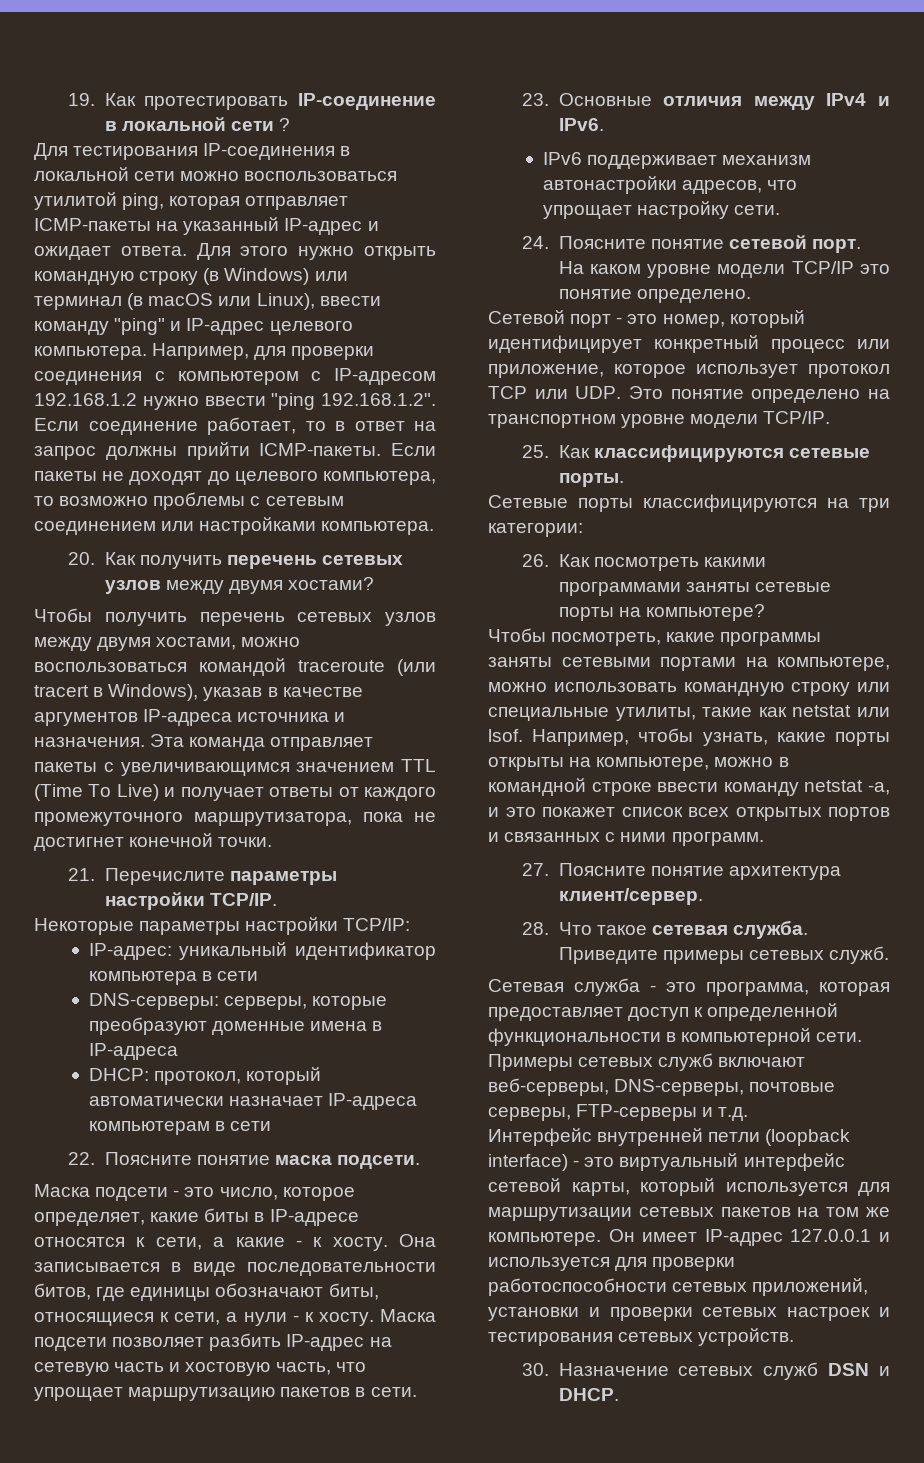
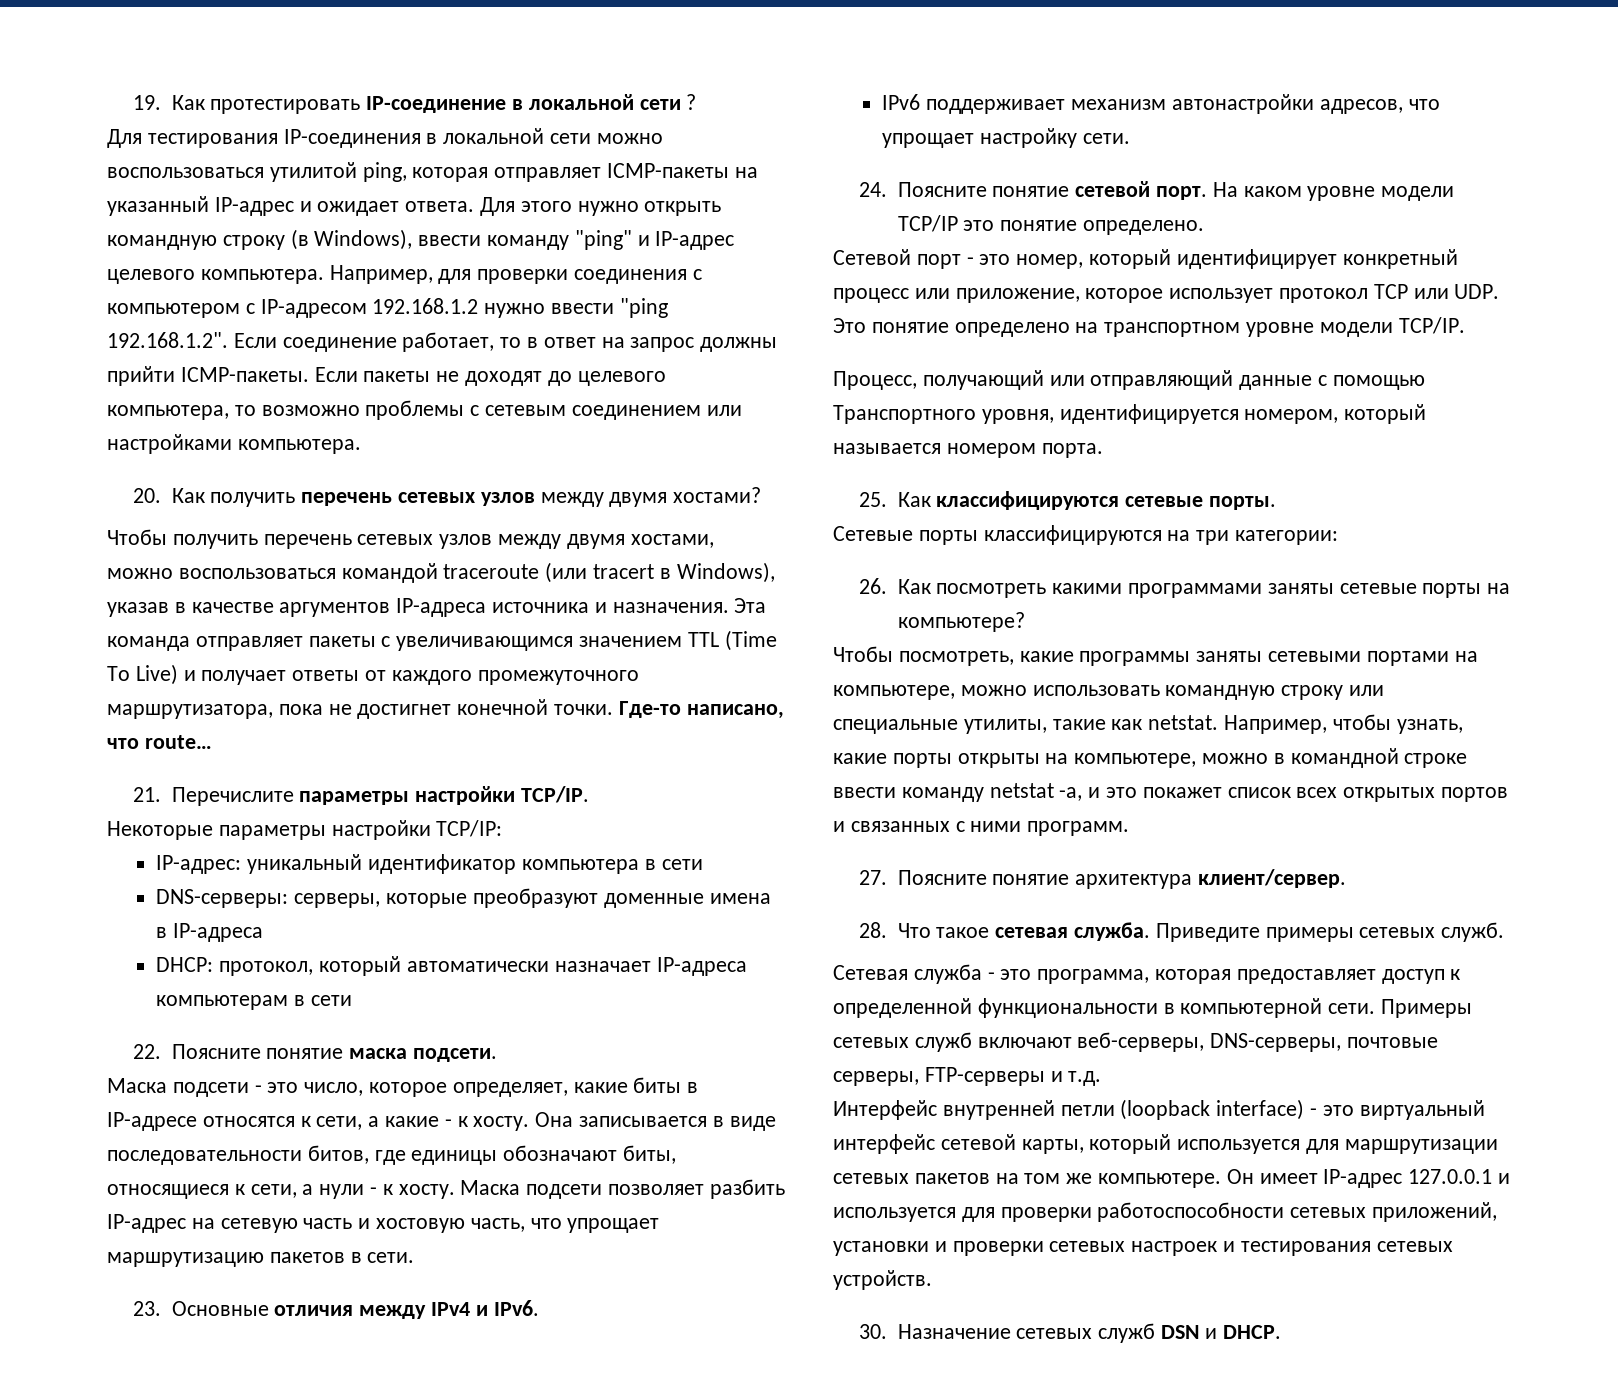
- Для этого нужно открыть командную строку (в Windows) или терминал (в macOS или Linux), ввести команду "ping" и IP-адрес целевого компьютера.
+ Для этого нужно открыть командную строку (в Windows), ввести команду "ping" и IP-адрес целевого компьютера.
+ Где-то написано, что route…
+ Процесс, получающий или отправляющий данные с помощью Транспортного уровня, идентифицируется номером, который называется номером порта.
- Чтобы посмотреть, какие программы заняты сетевыми портами на компьютере, можно использовать командную строку или специальные утилиты, такие как netstat или lsof.
+ Чтобы посмотреть, какие программы заняты сетевыми портами на компьютере, можно использовать командную строку или специальные утилиты, такие как netstat.

